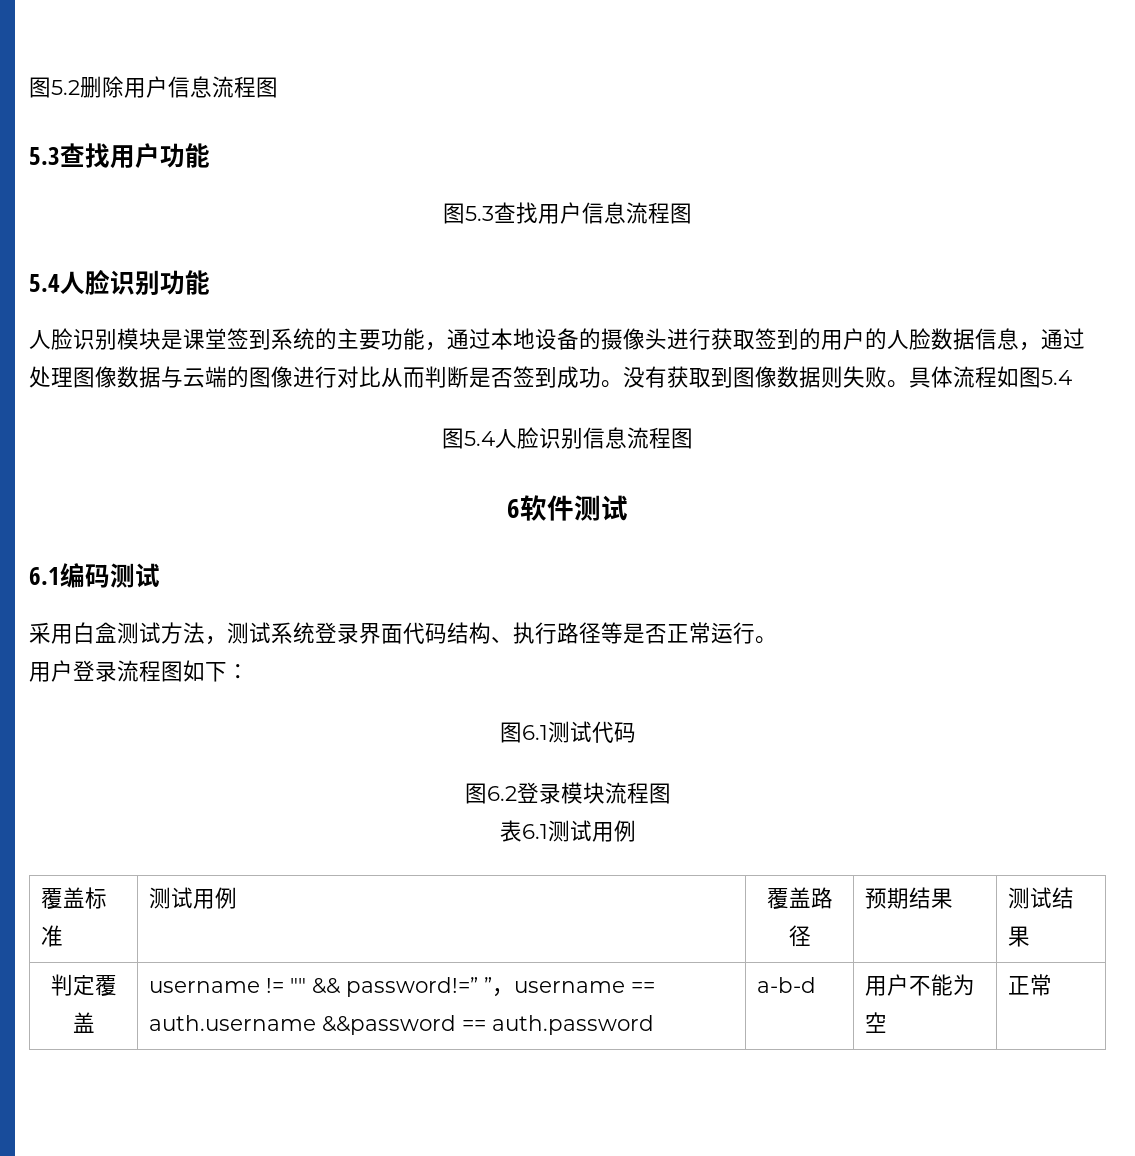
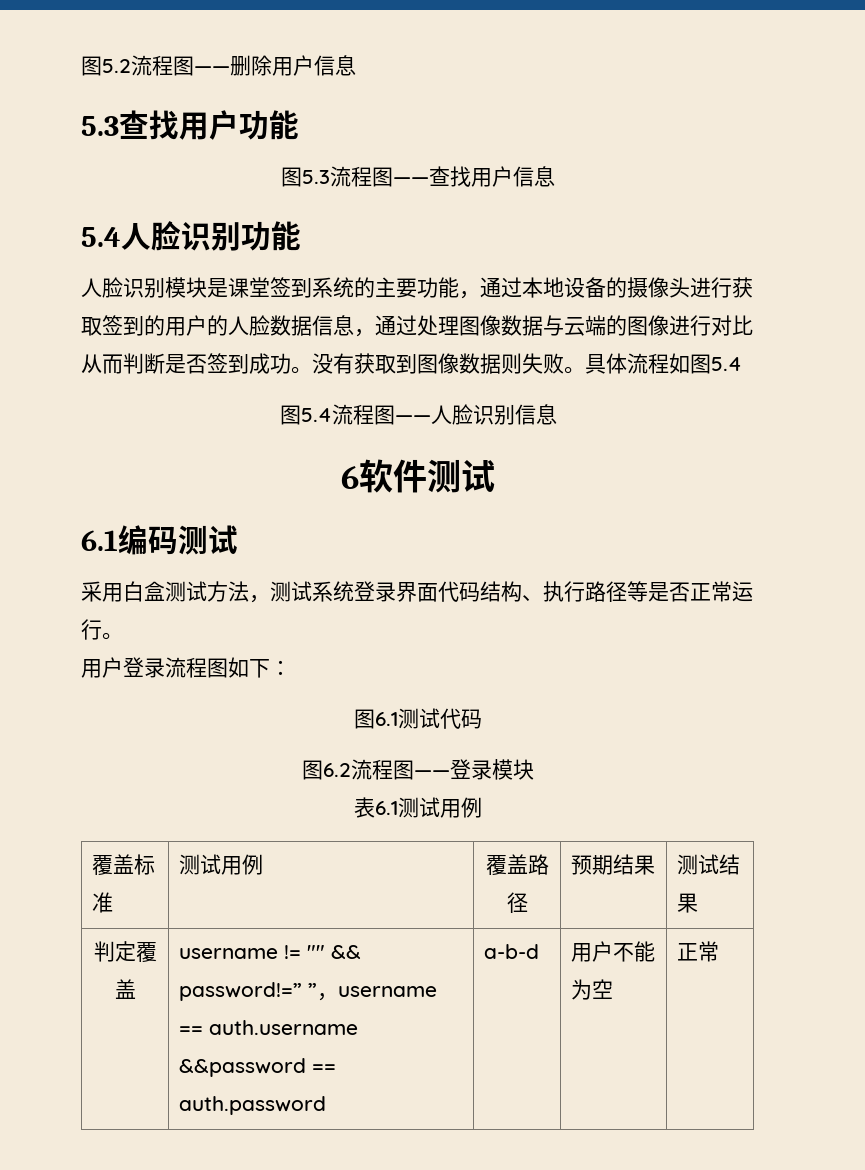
- 图5.2删除用户信息流程图
+ 图5.2流程图——删除用户信息
- 图5.3查找用户信息流程图
+ 图5.3流程图——查找用户信息
- 图5.4人脸识别信息流程图
+ 图5.4流程图——人脸识别信息
- 图6.2登录模块流程图
+ 图6.2流程图——登录模块

